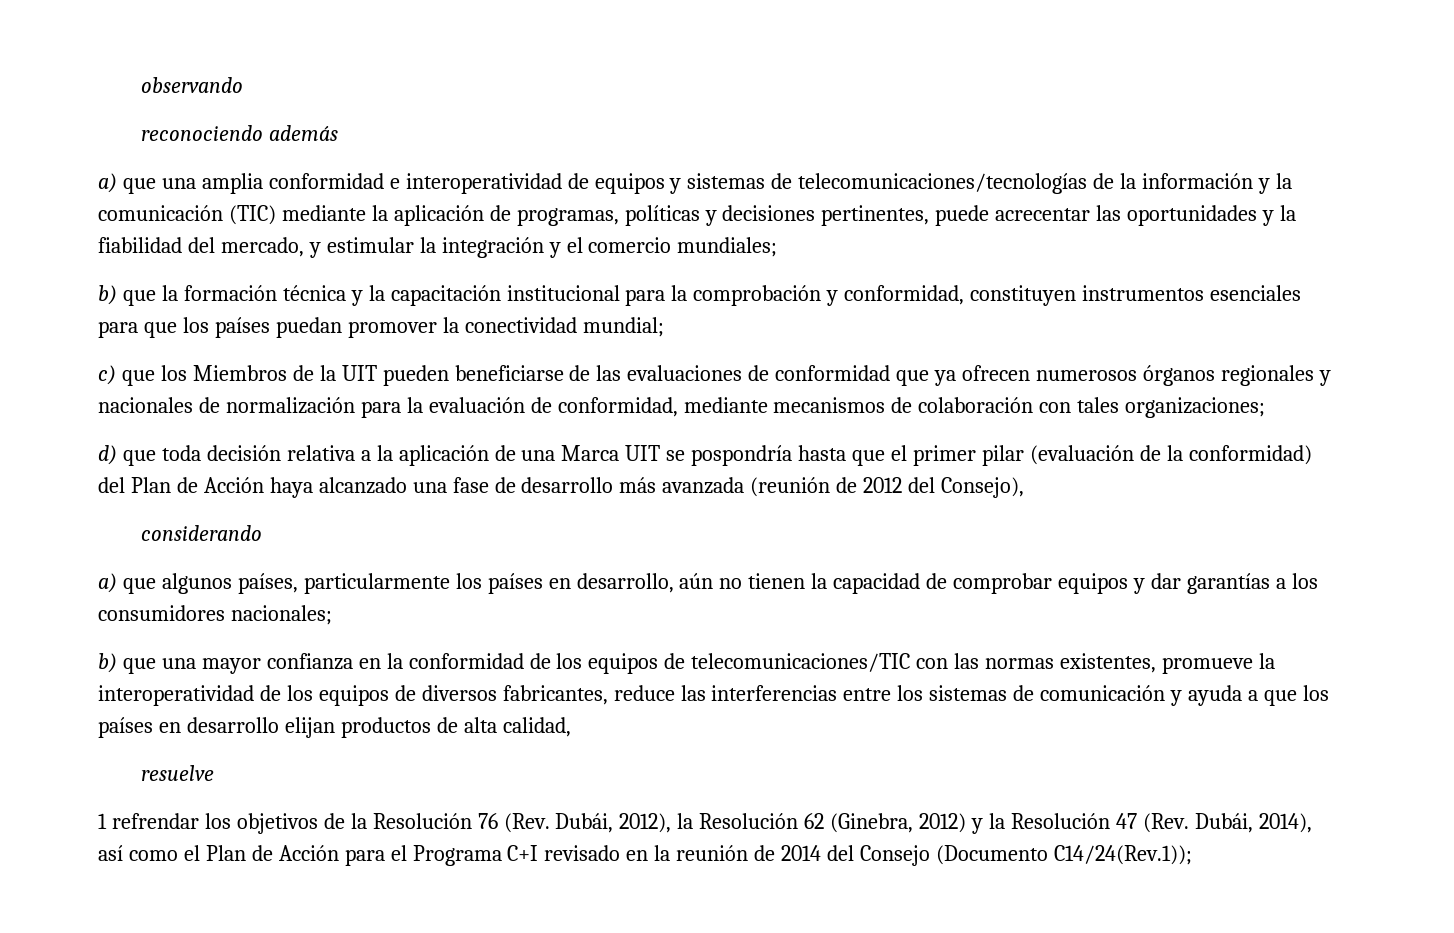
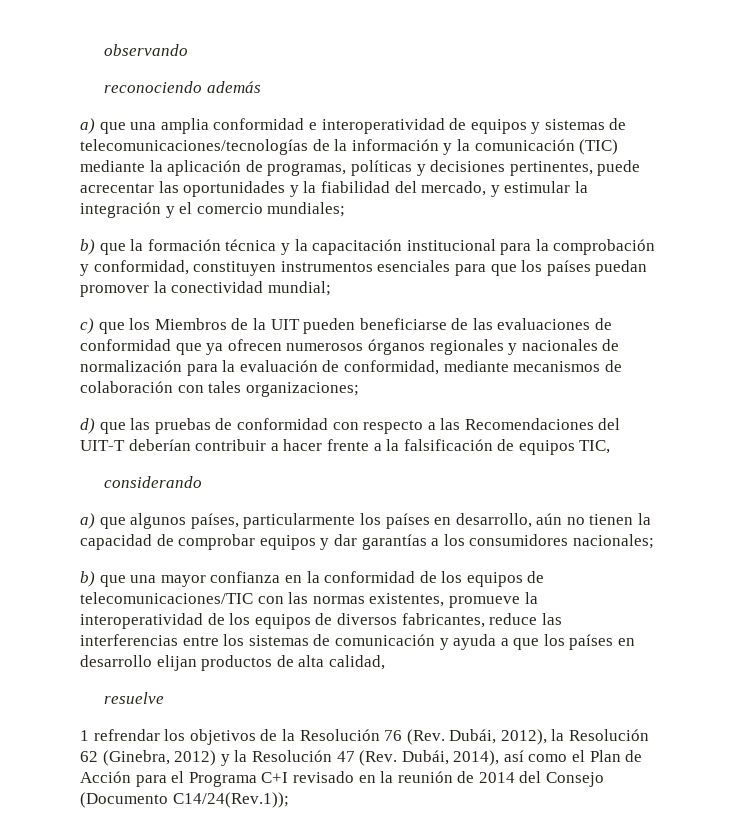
- d) que toda decisión relativa a la aplicación de una Marca UIT se pospondría hasta que el primer pilar (evaluación de la conformidad) del Plan de Acción haya alcanzado una fase de desarrollo más avanzada (reunión de 2012 del Consejo),
+ d) que las pruebas de conformidad con respecto a las Recomendaciones del UIT-T deberían contribuir a hacer frente a la falsificación de equipos TIC,

